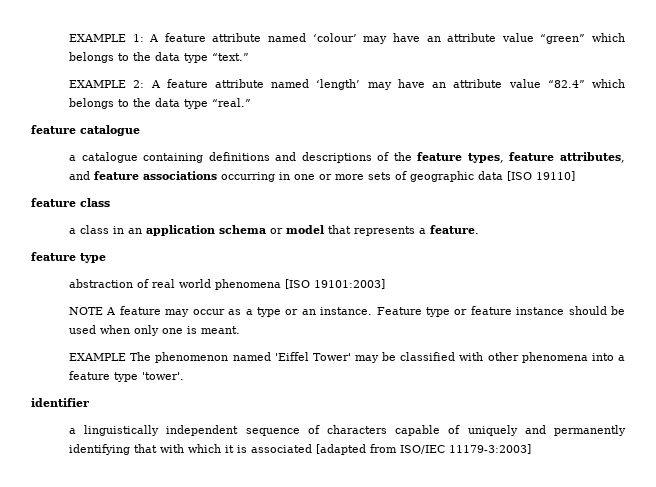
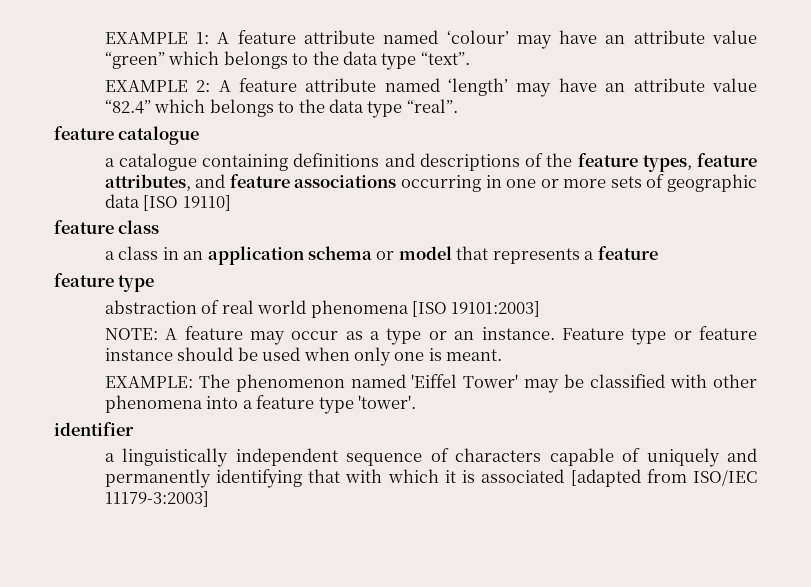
- EXAMPLE 1: A feature attribute named ‘colour’ may have an attribute value “green” which belongs to the data type “text.”
+ EXAMPLE 1: A feature attribute named ‘colour’ may have an attribute value “green” which belongs to the data type “text”.
- EXAMPLE 2: A feature attribute named ‘length’ may have an attribute value “82.4” which belongs to the data type “real.”
+ EXAMPLE 2: A feature attribute named ‘length’ may have an attribute value “82.4” which belongs to the data type “real”.
- a class in an application schema or model that represents a feature.
+ a class in an application schema or model that represents a feature
- NOTE A feature may occur as a type or an instance.
+ NOTE: A feature may occur as a type or an instance.
- EXAMPLE The phenomenon named 'Eiffel Tower' may be classified with other phenomena into a feature type 'tower'.
+ EXAMPLE: The phenomenon named 'Eiffel Tower' may be classified with other phenomena into a feature type 'tower'.

